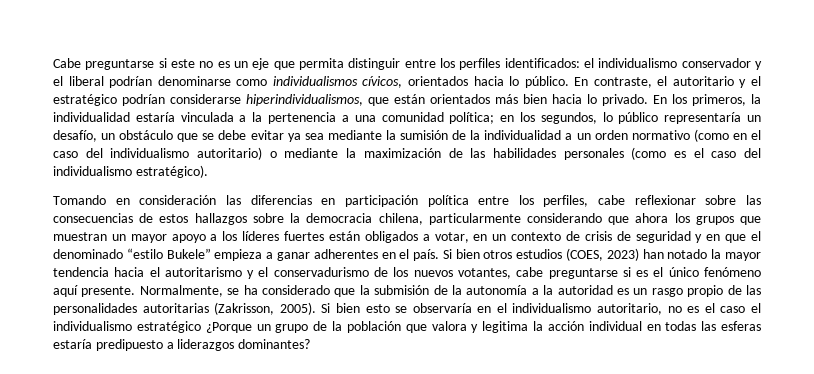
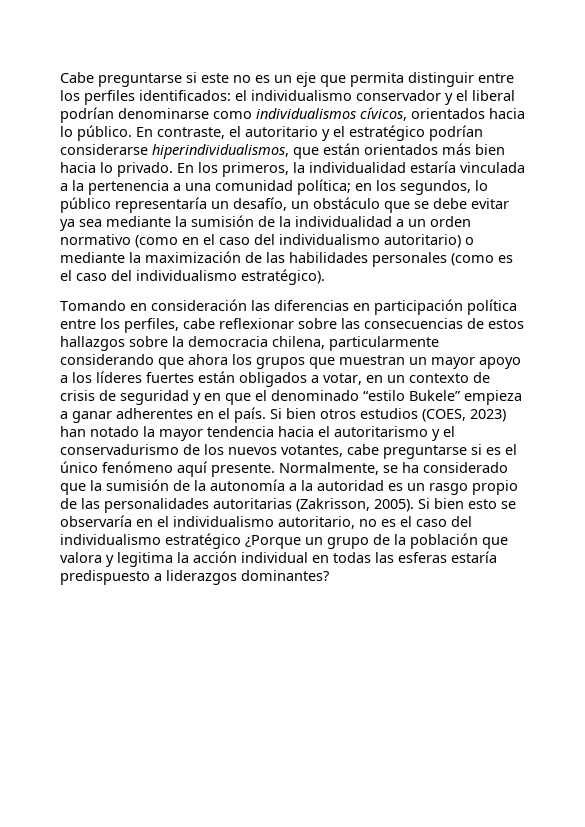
- Normalmente, se ha considerado que la submisión de la autonomía a la autoridad es un rasgo propio de las personalidades autoritarias (Zakrisson, 2005).
+ Normalmente, se ha considerado que la sumisión de la autonomía a la autoridad es un rasgo propio de las personalidades autoritarias (Zakrisson, 2005).
- Si bien esto se observaría en el individualismo autoritario, no es el caso el individualismo estratégico ¿Porque un grupo de la población que valora y legitima la acción individual en todas las esferas estaría predipuesto a liderazgos dominantes?
+ Si bien esto se observaría en el individualismo autoritario, no es el caso del individualismo estratégico ¿Porque un grupo de la población que valora y legitima la acción individual en todas las esferas estaría predispuesto a liderazgos dominantes?

